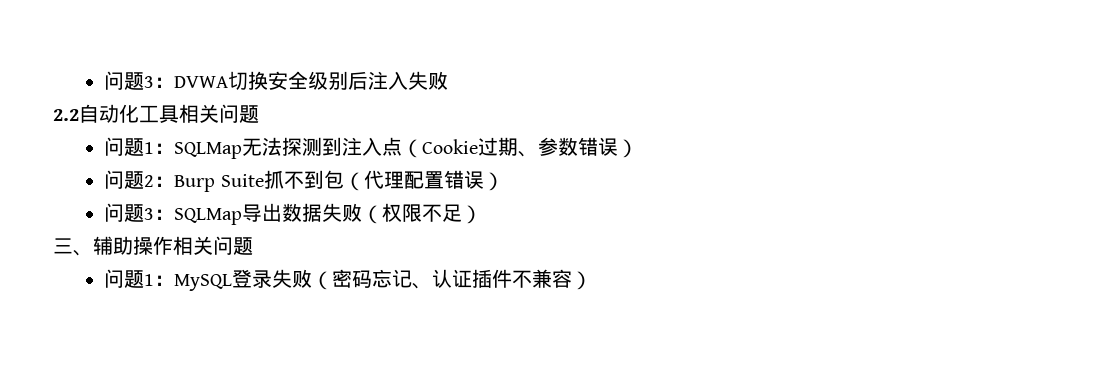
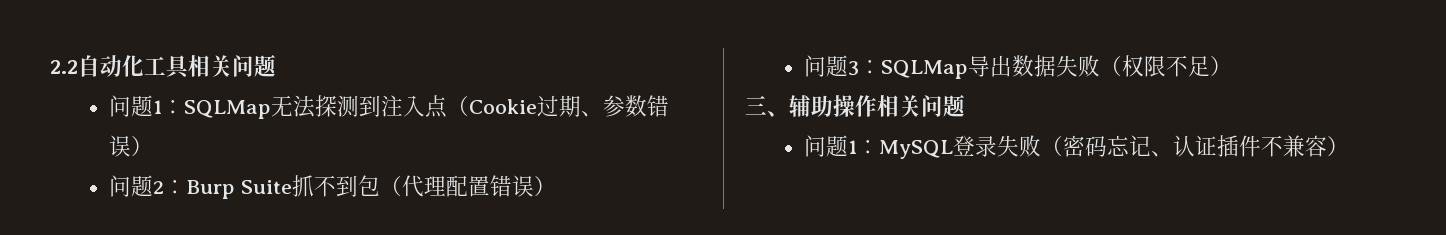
- 问题3：DVWA切换安全级别后注入失败

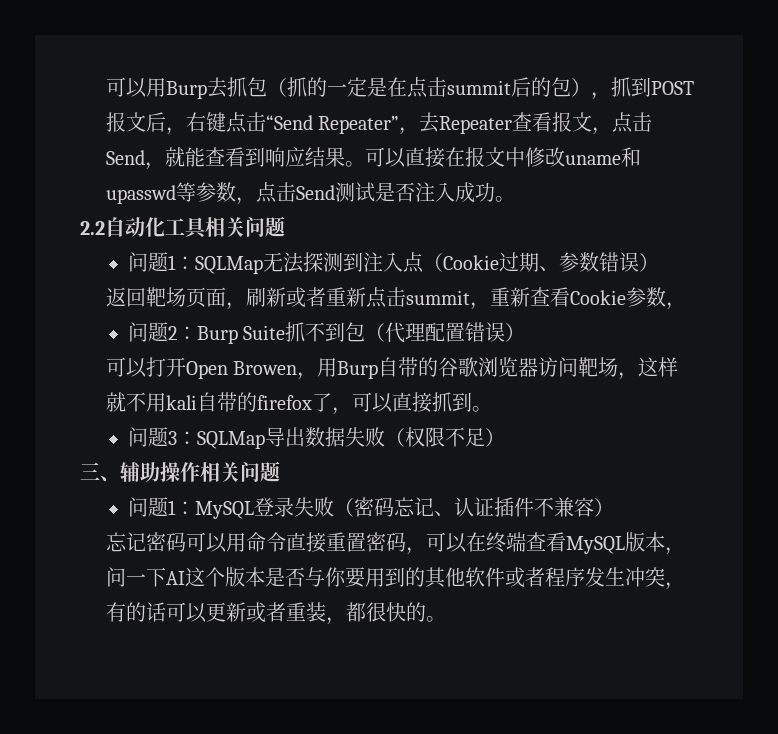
+ 可以用Burp去抓包（抓的一定是在点击summit后的包），抓到POST报文后，右键点击“Send Repeater”，去Repeater查看报文，点击Send，就能查看到响应结果。可以直接在报文中修改uname和upasswd等参数，点击Send测试是否注入成功。
+ 返回靶场页面，刷新或者重新点击summit，重新查看Cookie参数，
+ 可以打开Open Browen，用Burp自带的谷歌浏览器访问靶场，这样就不用kali自带的firefox了，可以直接抓到。
+ 忘记密码可以用命令直接重置密码，可以在终端查看MySQL版本，问一下AI这个版本是否与你要用到的其他软件或者程序发生冲突，有的话可以更新或者重装，都很快的。

